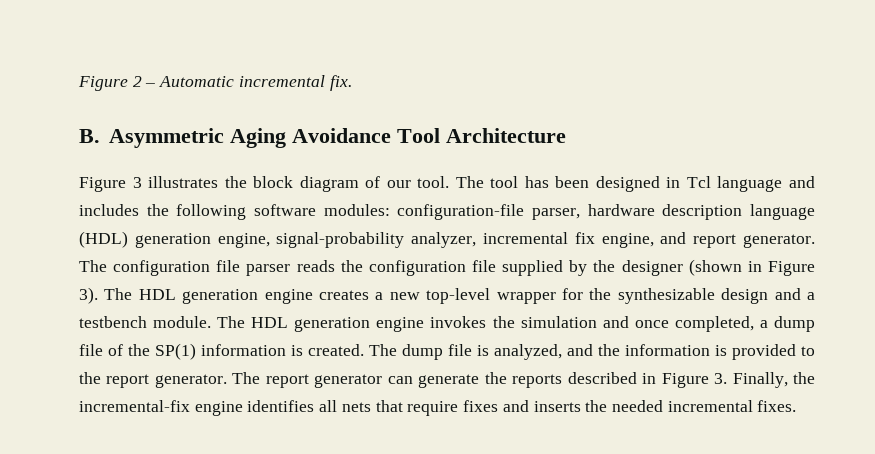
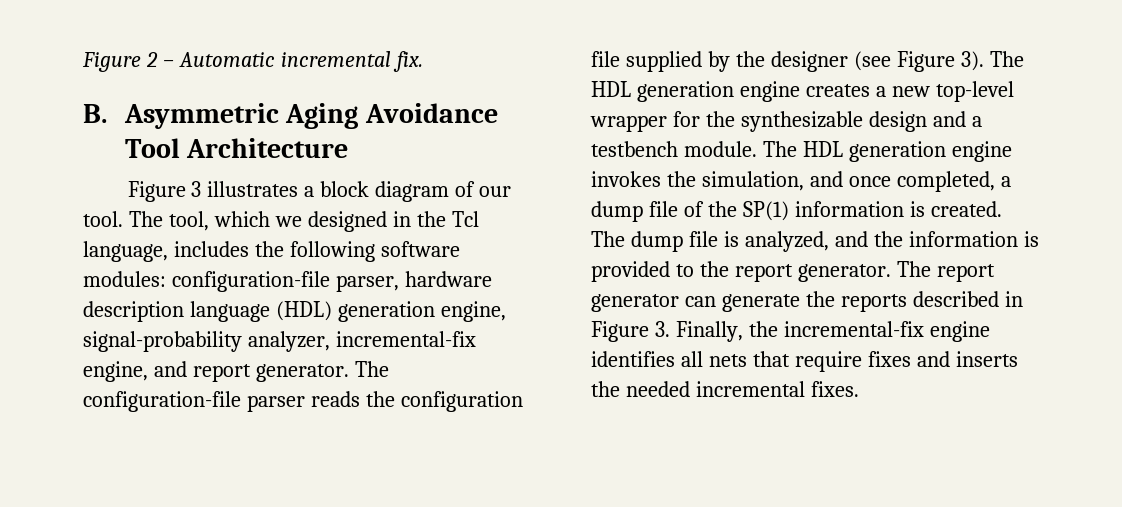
- Figure 3 illustrates the block diagram of our tool.
+ Figure 3 illustrates a block diagram of our tool.
- The tool has been designed in Tcl language and includes the following software modules: configuration-file parser, hardware description language (HDL) generation engine, signal-probability analyzer, incremental fix engine, and report generator.
+ The tool, which we designed in the Tcl language, includes the following software modules: configuration-file parser, hardware description language (HDL) generation engine, signal-probability analyzer, incremental-fix engine, and report generator.
- The configuration file parser reads the configuration file supplied by the designer (shown in Figure 3).
+ The configuration-file parser reads the configuration file supplied by the designer (see Figure 3).
- The HDL generation engine invokes the simulation and once completed, a dump file of the SP(1) information is created.
+ The HDL generation engine invokes the simulation, and once completed, a dump file of the SP(1) information is created.

